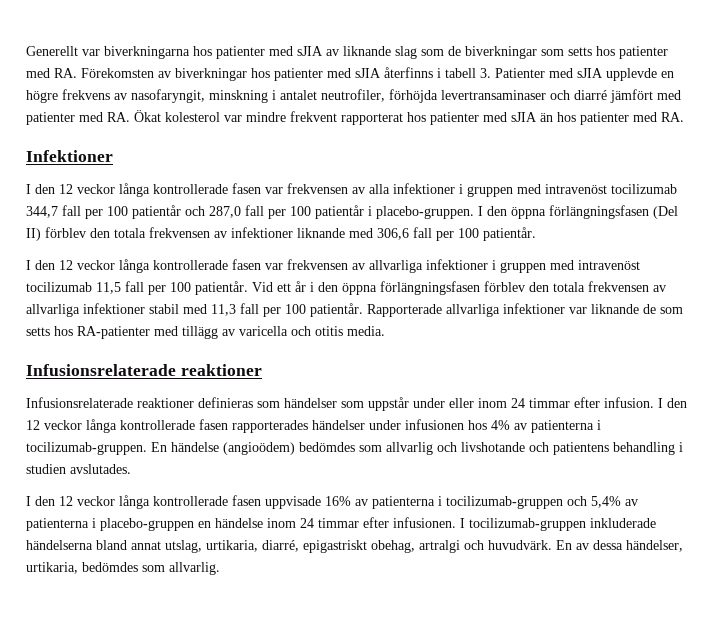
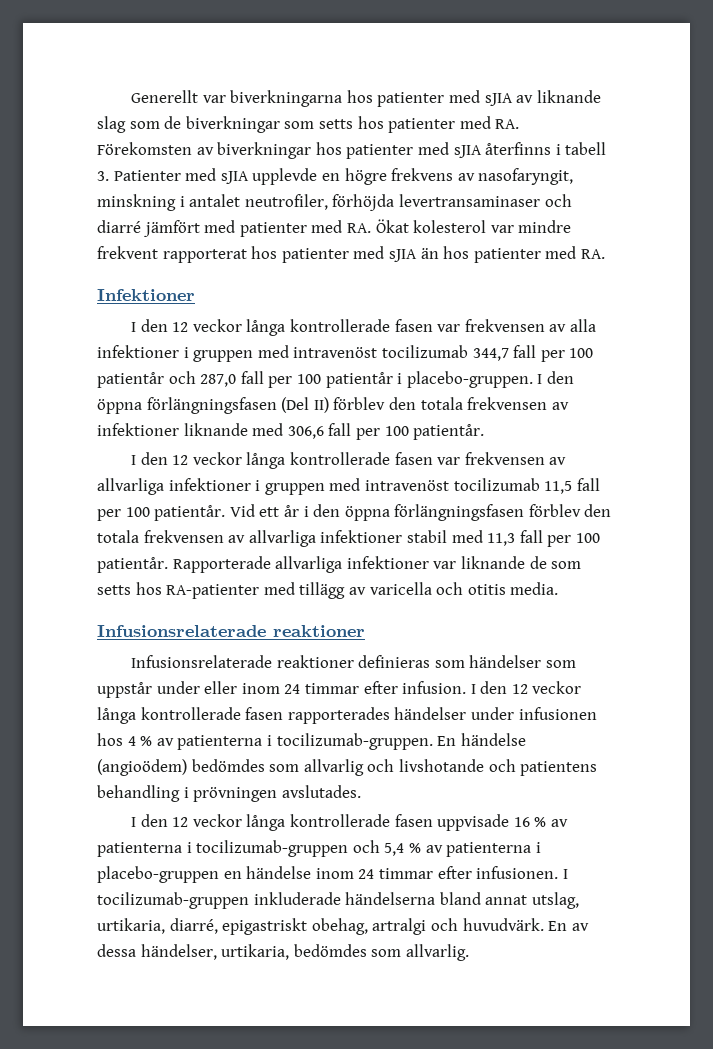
- I den 12 veckor långa kontrollerade fasen rapporterades händelser under infusionen hos 4% av patienterna i tocilizumab-gruppen.
+ I den 12 veckor långa kontrollerade fasen rapporterades händelser under infusionen hos 4 % av patienterna i tocilizumab-gruppen.
- En händelse (angioödem) bedömdes som allvarlig och livshotande och patientens behandling i studien avslutades.
+ En händelse (angioödem) bedömdes som allvarlig och livshotande och patientens behandling i prövningen avslutades.
- I den 12 veckor långa kontrollerade fasen uppvisade 16% av patienterna i tocilizumab-gruppen och 5,4% av patienterna i placebo-gruppen en händelse inom 24 timmar efter infusionen.
+ I den 12 veckor långa kontrollerade fasen uppvisade 16 % av patienterna i tocilizumab-gruppen och 5,4 % av patienterna i placebo-gruppen en händelse inom 24 timmar efter infusionen.

